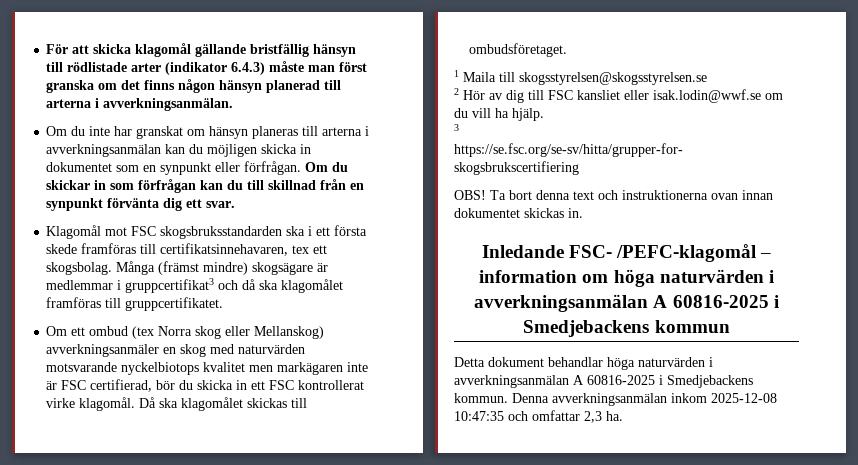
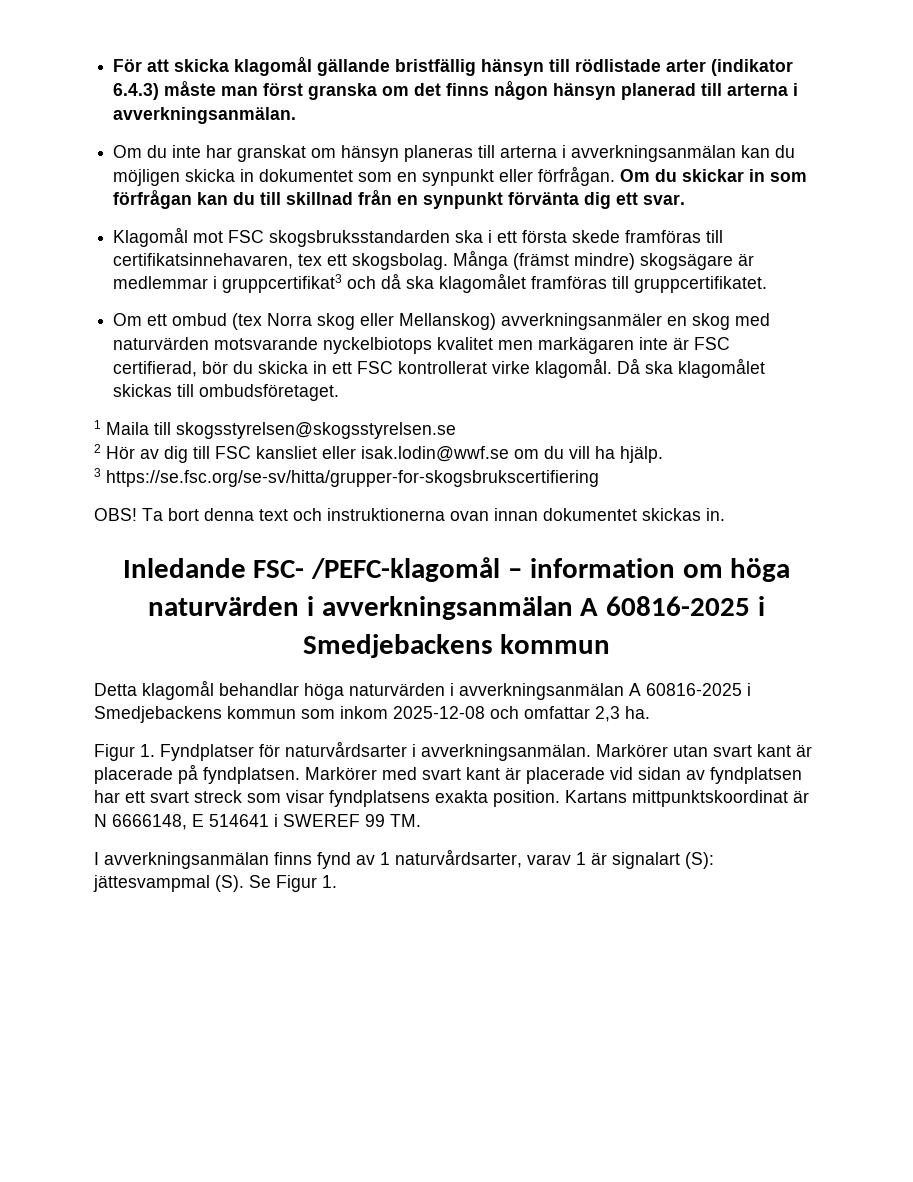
- Detta dokument behandlar höga naturvärden i avverkningsanmälan A 60816-2025 i Smedjebackens kommun. Denna avverkningsanmälan inkom 2025-12-08 10:47:35 och omfattar 2,3 ha.
+ Detta klagomål behandlar höga naturvärden i avverkningsanmälan A 60816-2025 i Smedjebackens kommun som inkom 2025-12-08 och omfattar 2,3 ha.
+ Figur 1. Fyndplatser för naturvårdsarter i avverkningsanmälan. Markörer utan svart kant är placerade på fyndplatsen. Markörer med svart kant är placerade vid sidan av fyndplatsen har ett svart streck som visar fyndplatsens exakta position. Kartans mittpunktskoordinat är N 6666148, E 514641 i SWEREF 99 TM.
+ I avverkningsanmälan finns fynd av 1 naturvårdsarter, varav 1 är signalart (S): jättesvampmal (S). Se Figur 1.

